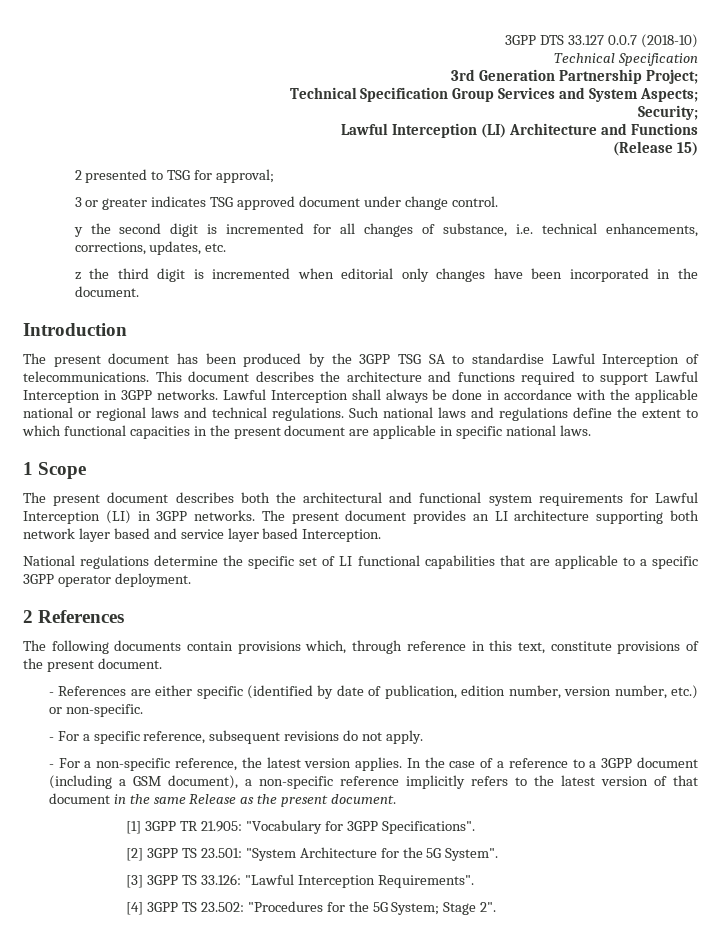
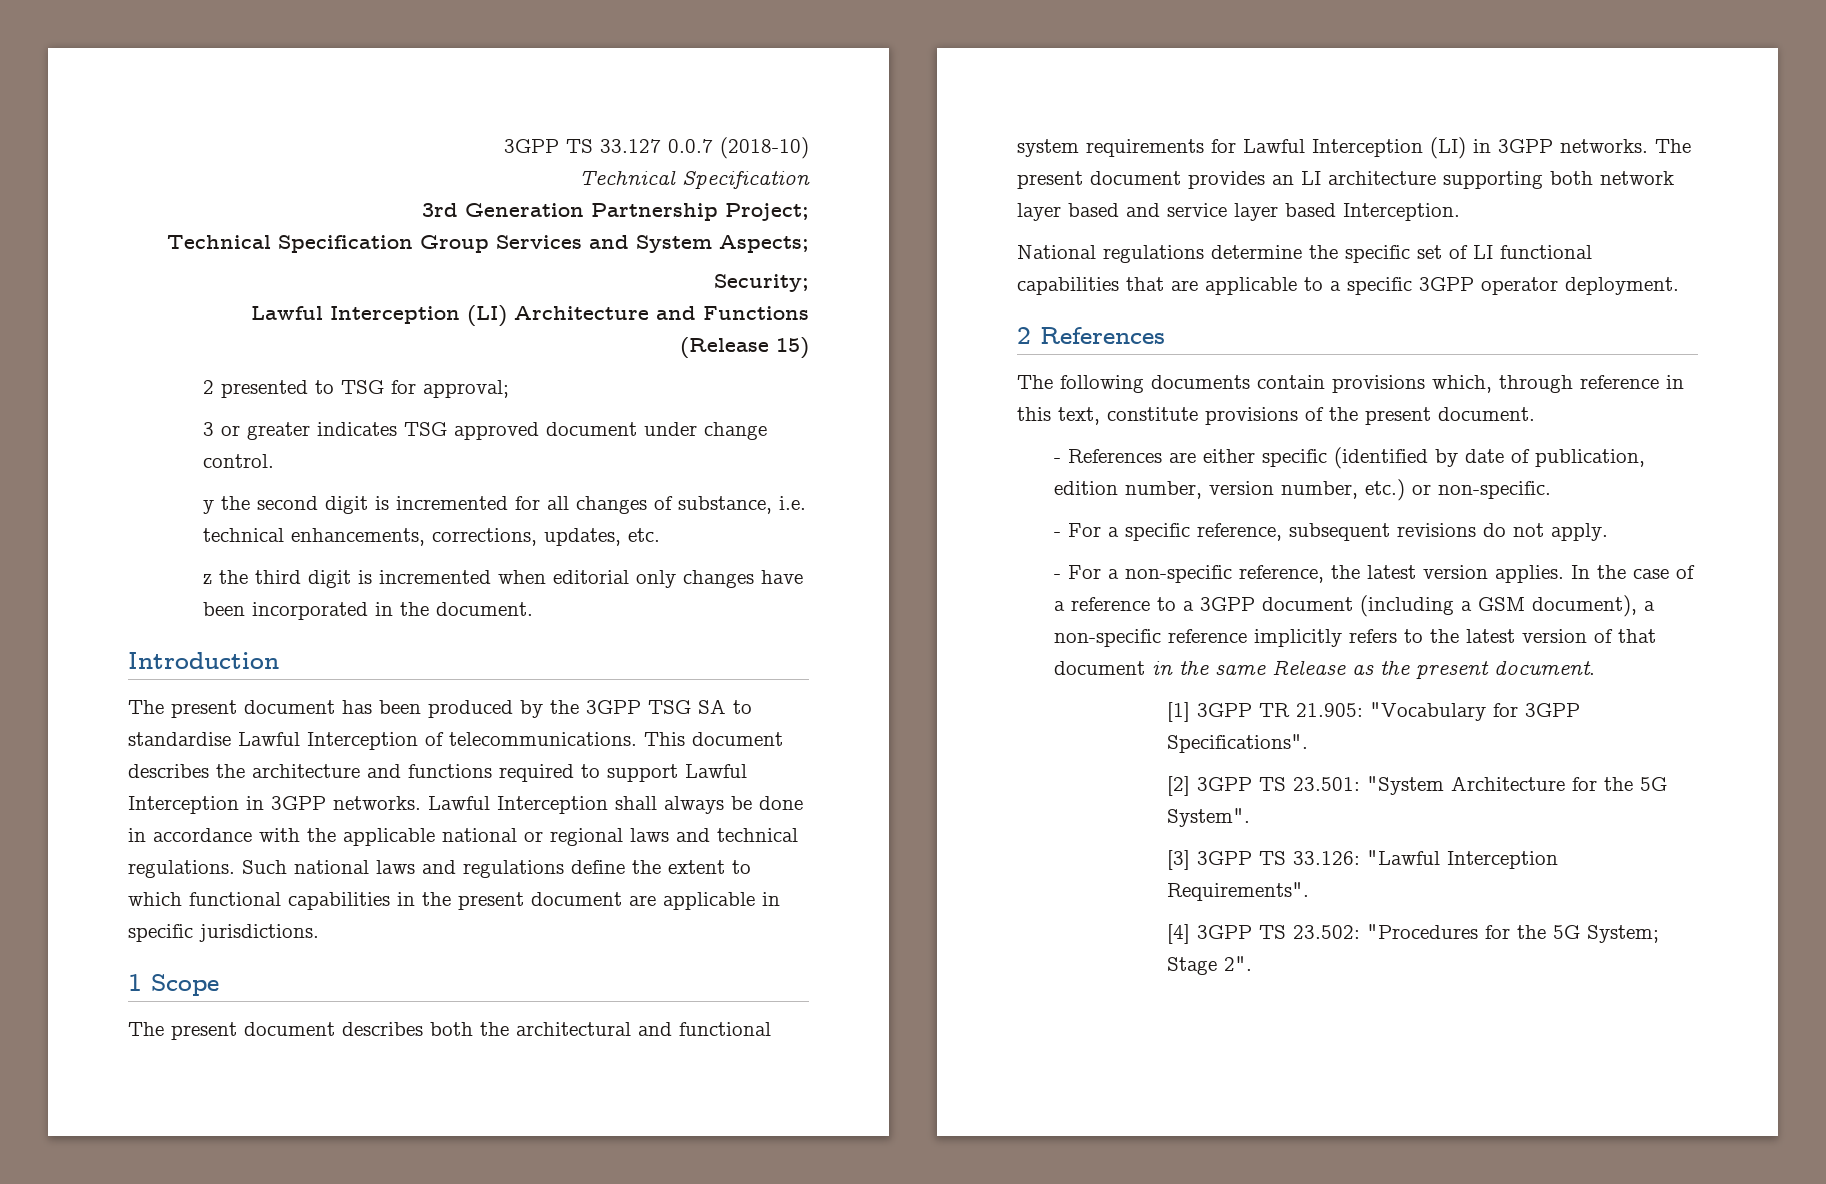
- 3GPP DTS 33.127 0.0.7 (2018-10)
+ 3GPP TS 33.127 0.0.7 (2018-10)
- Such national laws and regulations define the extent to which functional capacities in the present document are applicable in specific national laws.
+ Such national laws and regulations define the extent to which functional capabilities in the present document are applicable in specific jurisdictions.

